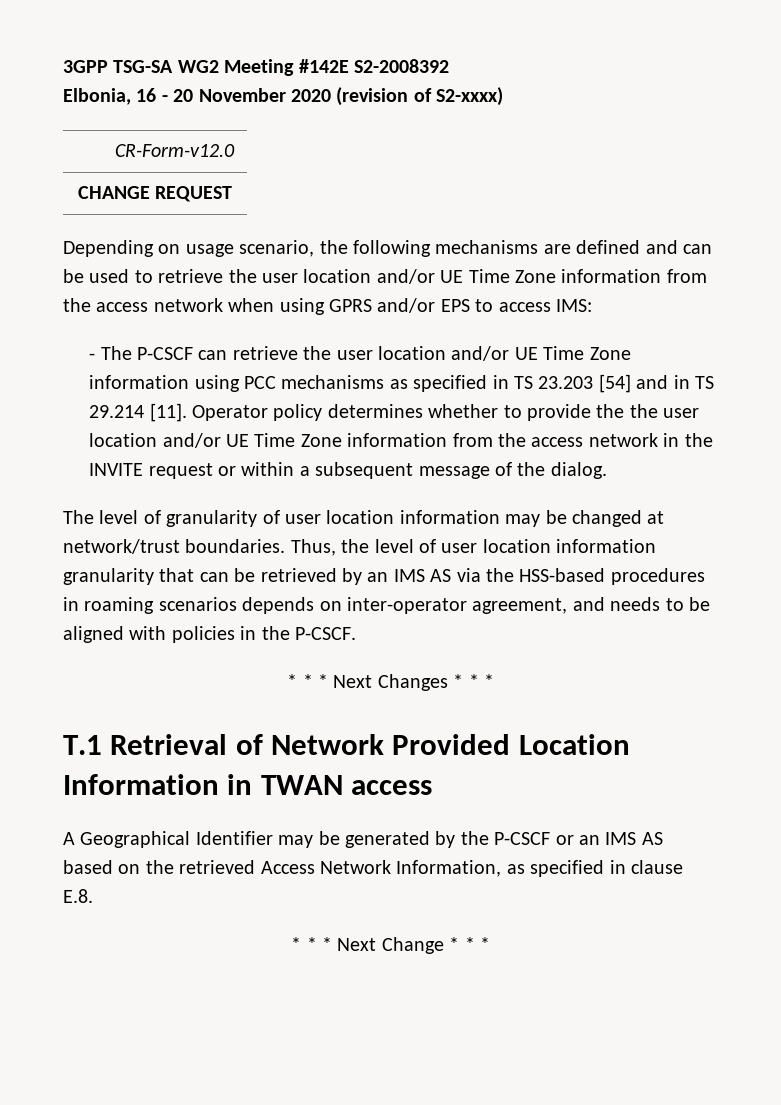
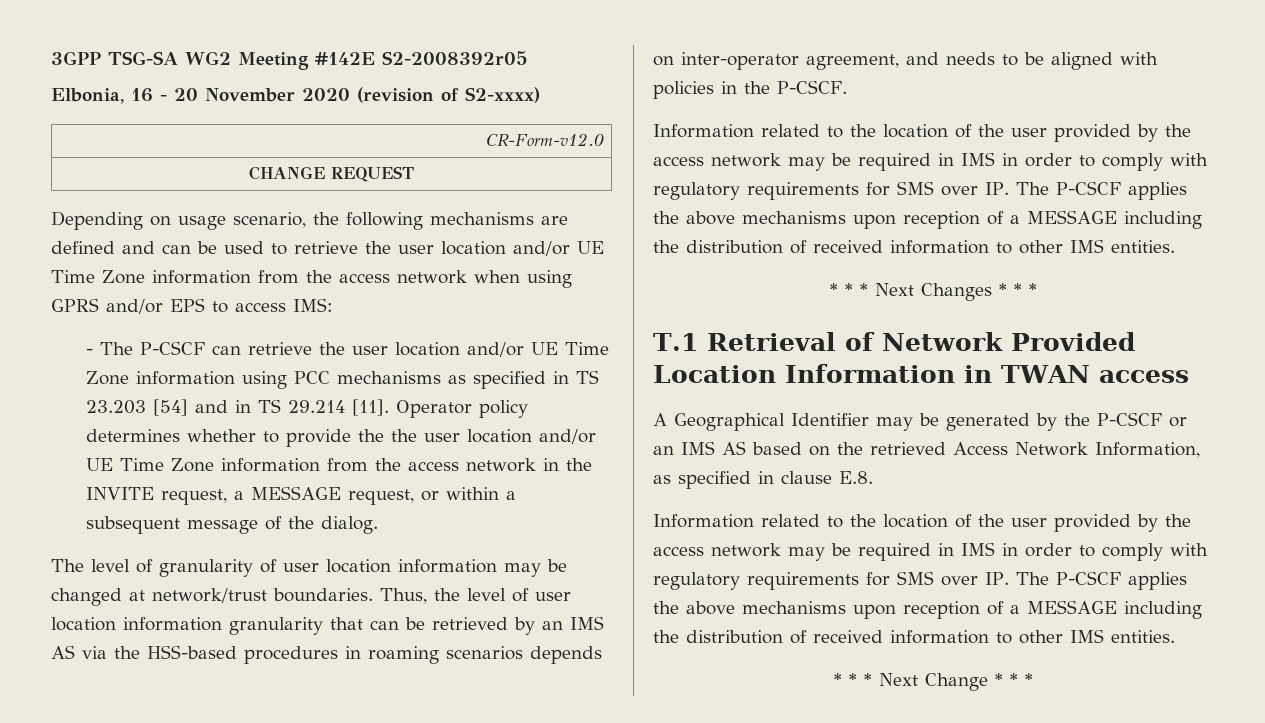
- 3GPP TSG-SA WG2 Meeting #142E S2-2008392
+ 3GPP TSG-SA WG2 Meeting #142E S2-2008392r05
- Operator policy determines whether to provide the the user location and/or UE Time Zone information from the access network in the INVITE request or within a subsequent message of the dialog.
+ Operator policy determines whether to provide the the user location and/or UE Time Zone information from the access network in the INVITE request, a MESSAGE request, or within a subsequent message of the dialog.
  Thus, the level of user location information granularity that can be retrieved by an IMS AS via the HSS-based procedures in roaming scenarios depends on inter-operator agreement, and needs to be aligned with policies in the P-CSCF.
+ Information related to the location of the user provided by the access network may be required in IMS in order to comply with regulatory requirements for SMS over IP. The P-CSCF applies the above mechanisms upon reception of a MESSAGE including the distribution of received information to other IMS entities.
  A Geographical Identifier may be generated by the P-CSCF or an IMS AS based on the retrieved Access Network Information, as specified in clause E.8.
+ Information related to the location of the user provided by the access network may be required in IMS in order to comply with regulatory requirements for SMS over IP. The P-CSCF applies the above mechanisms upon reception of a MESSAGE including the distribution of received information to other IMS entities.

